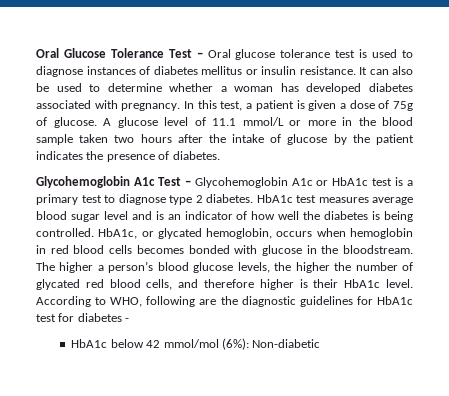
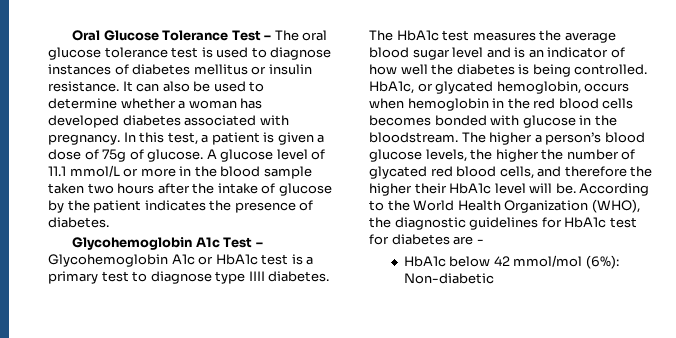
- Oral Glucose Tolerance Test – Oral glucose tolerance test is used to diagnose instances of diabetes mellitus or insulin resistance.
+ Oral Glucose Tolerance Test – The oral glucose tolerance test is used to diagnose instances of diabetes mellitus or insulin resistance.
- Glycohemoglobin A1c Test – Glycohemoglobin A1c or HbA1c test is a primary test to diagnose type 2 diabetes. HbA1c test measures average blood sugar level and is an indicator of how well the diabetes is being controlled.
+ Glycohemoglobin A1c Test – Glycohemoglobin A1c or HbA1c test is a primary test to diagnose type IIII diabetes. The HbA1c test measures the average blood sugar level and is an indicator of how well the diabetes is being controlled.
- HbA1c, or glycated hemoglobin, occurs when hemoglobin in red blood cells becomes bonded with glucose in the bloodstream.
+ HbA1c, or glycated hemoglobin, occurs when hemoglobin in the red blood cells becomes bonded with glucose in the bloodstream.
- The higher a person’s blood glucose levels, the higher the number of glycated red blood cells, and therefore higher is their HbA1c level. According to WHO, following are the diagnostic guidelines for HbA1c test for diabetes -
+ The higher a person’s blood glucose levels, the higher the number of glycated red blood cells, and therefore the higher their HbA1c level will be. According to the World Health Organization (WHO), the diagnostic guidelines for HbA1c test for diabetes are -

